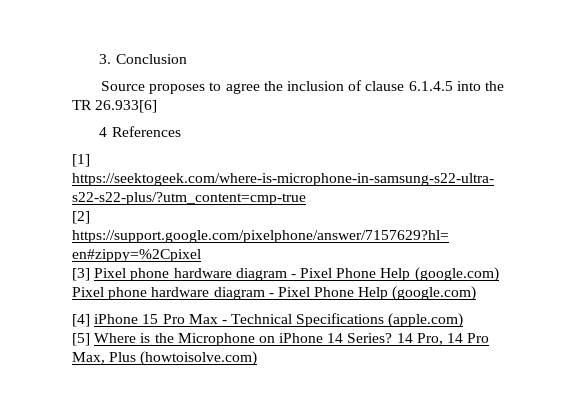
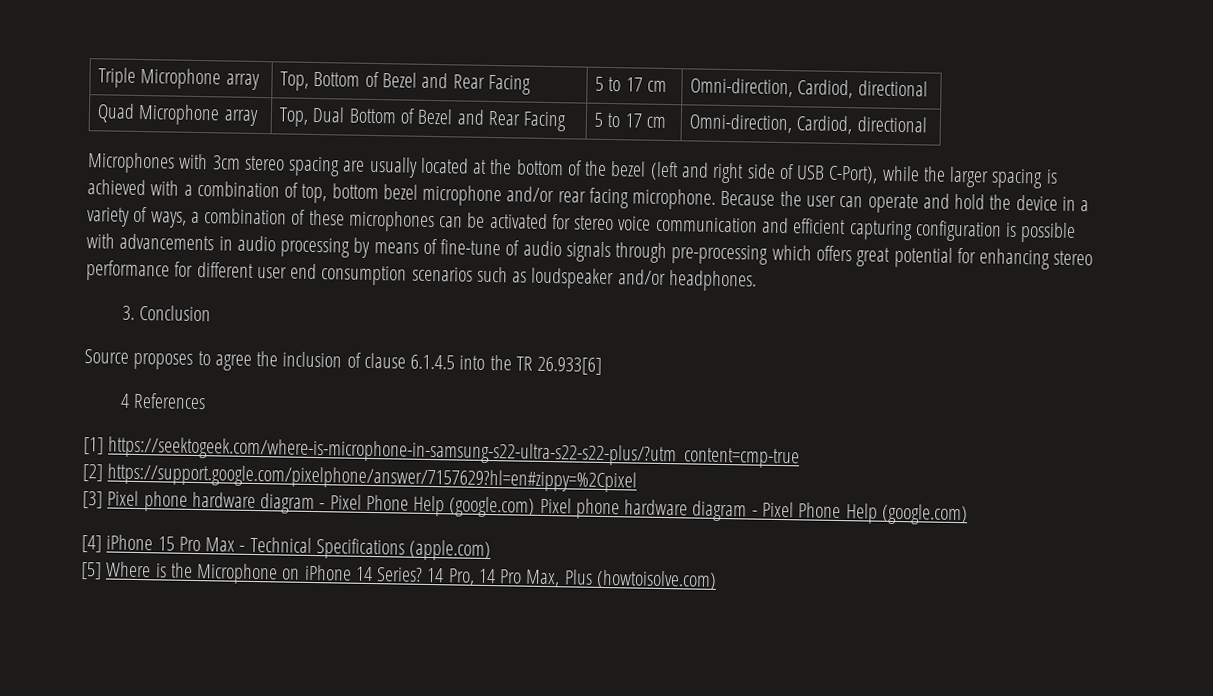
+ Triple Microphone array | Top, Bottom of Bezel and Rear Facing | 5 to 17 cm | Omni-direction, Cardiod, directional
+ Quad Microphone array | Top, Dual Bottom of Bezel and Rear Facing | 5 to 17 cm | Omni-direction, Cardiod, directional
+ Microphones with 3cm stereo spacing are usually located at the bottom of the bezel (left and right side of USB C-Port), while the larger spacing is achieved with a combination of top, bottom bezel microphone and/or rear facing microphone. Because the user can operate and hold the device in a variety of ways, a combination of these microphones can be activated for stereo voice communication and efficient capturing configuration is possible with advancements in audio processing by means of fine-tune of audio signals through pre-processing which offers great potential for enhancing stereo performance for different user end consumption scenarios such as loudspeaker and/or headphones.

